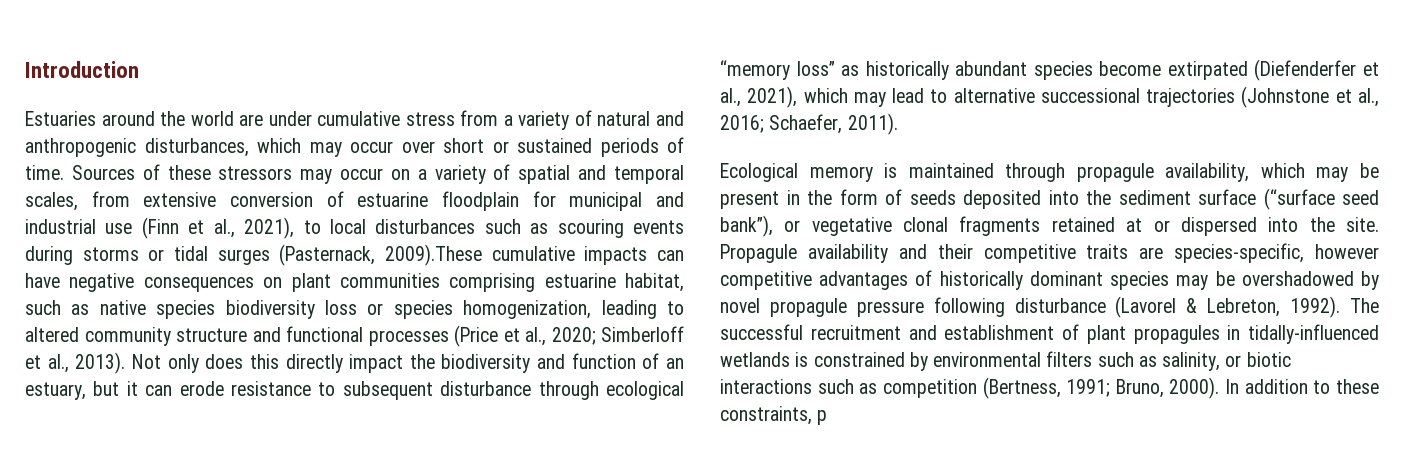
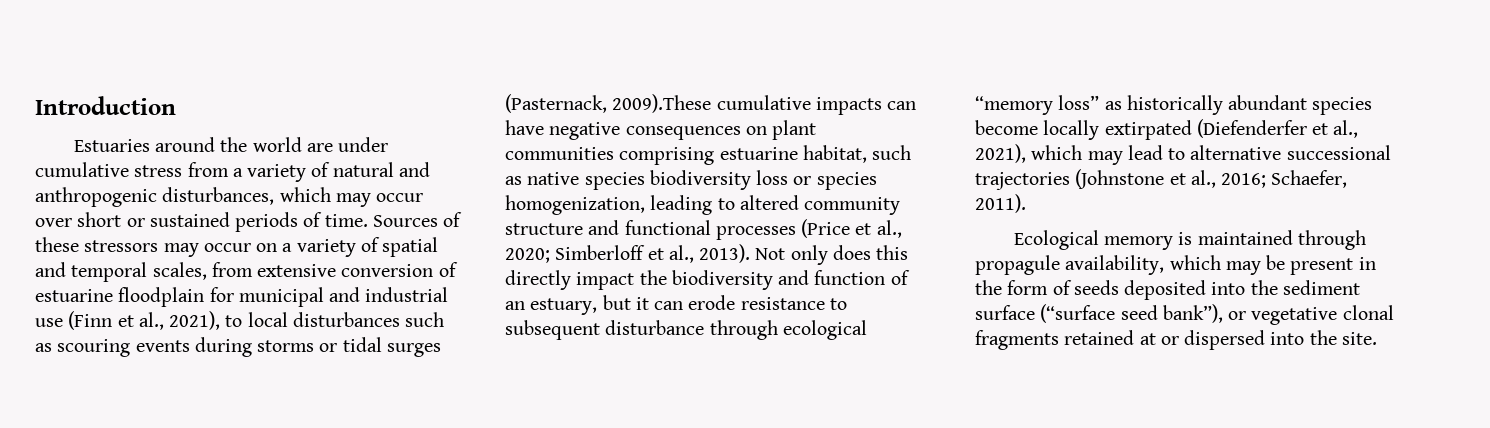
- Not only does this directly impact the biodiversity and function of an estuary, but it can erode resistance to subsequent disturbance through ecological “memory loss” as historically abundant species become extirpated (Diefenderfer et al., 2021), which may lead to alternative successional trajectories (Johnstone et al., 2016; Schaefer, 2011).
+ Not only does this directly impact the biodiversity and function of an estuary, but it can erode resistance to subsequent disturbance through ecological “memory loss” as historically abundant species become locally extirpated (Diefenderfer et al., 2021), which may lead to alternative successional trajectories (Johnstone et al., 2016; Schaefer, 2011).
- Propagule availability and their competitive traits are species-specific, however competitive advantages of historically dominant species may be overshadowed by novel propagule pressure following disturbance (Lavorel & Lebreton, 1992). The successful recruitment and establishment of plant propagules in tidally-influenced wetlands is constrained by environmental filters such as salinity, or biotic interactions such as competition (Bertness, 1991; Bruno, 2000). In addition to these constraints, p

